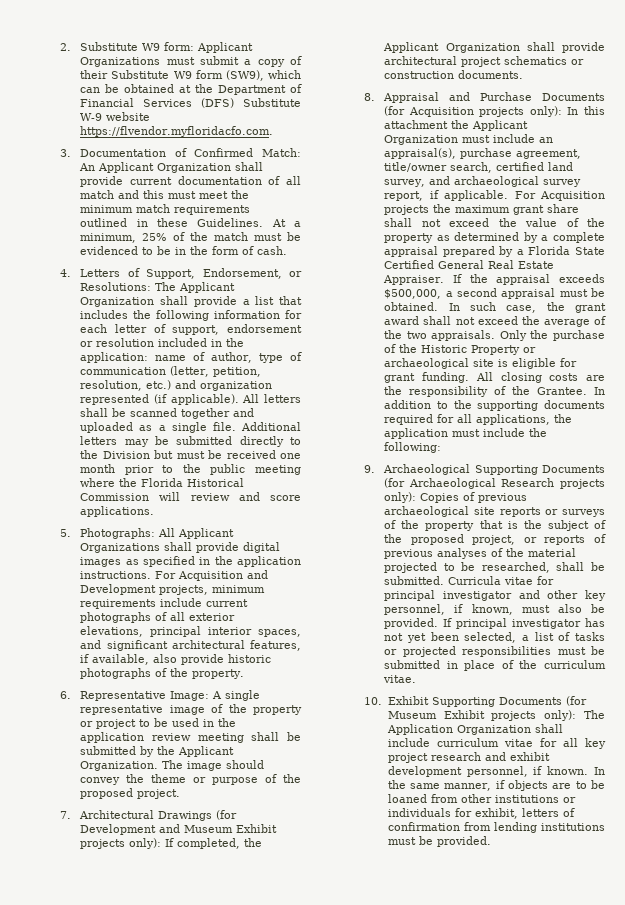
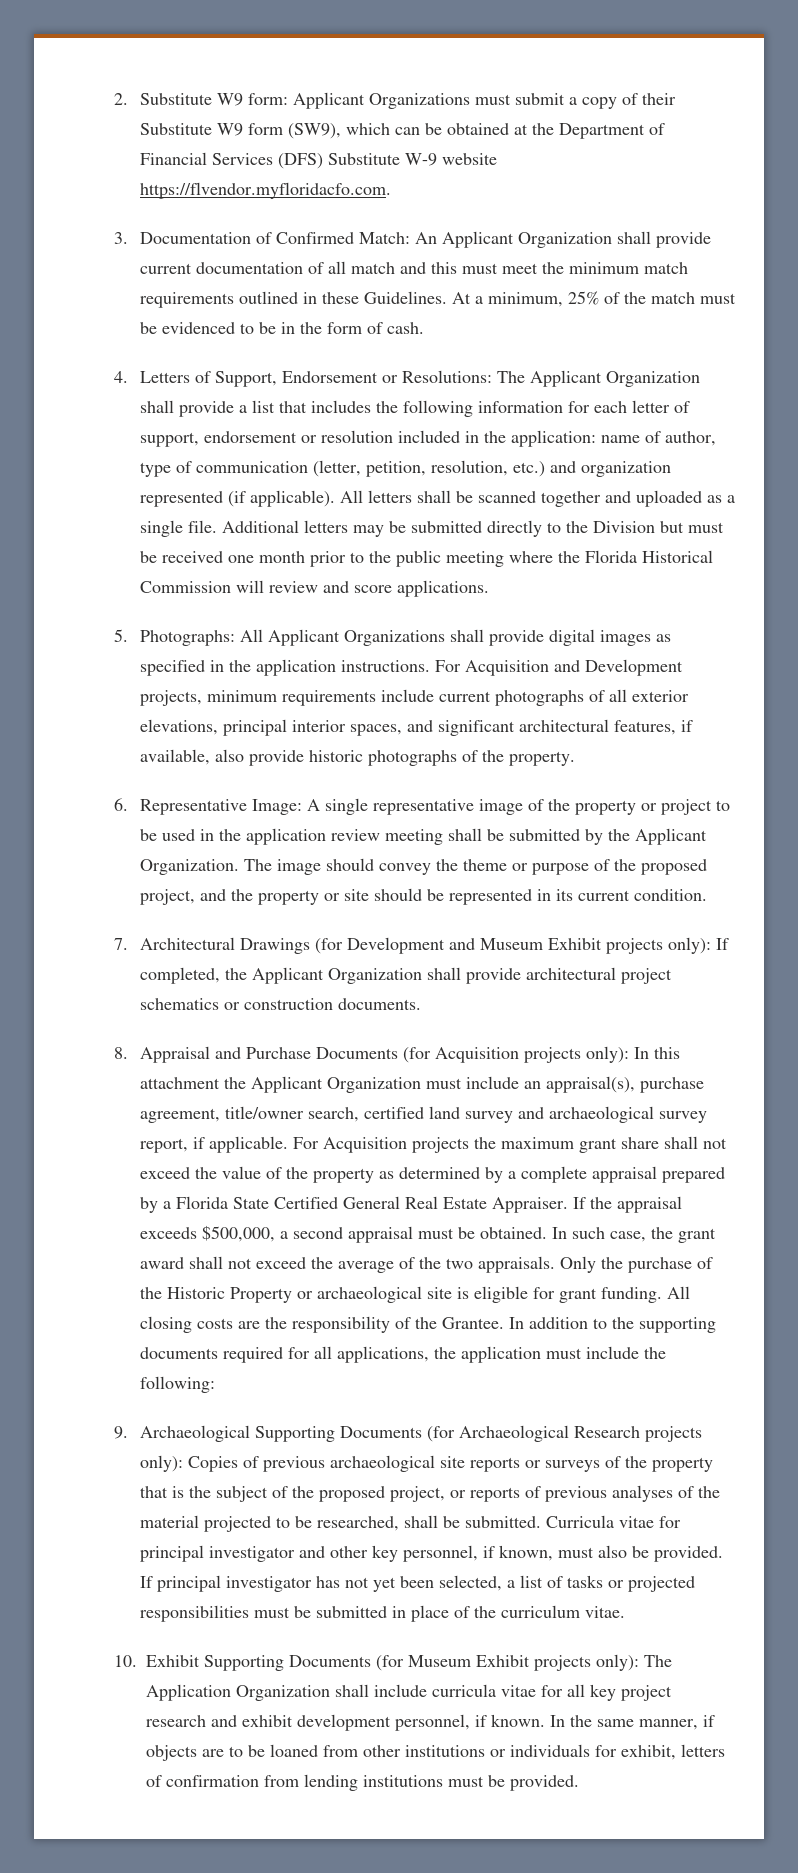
- 4. Letters of Support, Endorsement, or Resolutions: The Applicant Organization shall provide a list that includes the following information for each letter of support, endorsement or resolution included in the application: name of author, type of communication (letter, petition, resolution, etc.) and organization represented (if applicable).
+ 4. Letters of Support, Endorsement or Resolutions: The Applicant Organization shall provide a list that includes the following information for each letter of support, endorsement or resolution included in the application: name of author, type of communication (letter, petition, resolution, etc.) and organization represented (if applicable).
- The image should convey the theme or purpose of the proposed project.
+ The image should convey the theme or purpose of the proposed project, and the property or site should be represented in its current condition.
- 8. Appraisal and Purchase Documents (for Acquisition projects only): In this attachment the Applicant Organization must include an appraisal(s), purchase agreement, title/owner search, certified land survey, and archaeological survey report, if applicable.
+ 8. Appraisal and Purchase Documents (for Acquisition projects only): In this attachment the Applicant Organization must include an appraisal(s), purchase agreement, title/owner search, certified land survey and archaeological survey report, if applicable.
- 10. Exhibit Supporting Documents (for Museum Exhibit projects only): The Application Organization shall include curriculum vitae for all key project research and exhibit development personnel, if known.
+ 10. Exhibit Supporting Documents (for Museum Exhibit projects only): The Application Organization shall include curricula vitae for all key project research and exhibit development personnel, if known.

